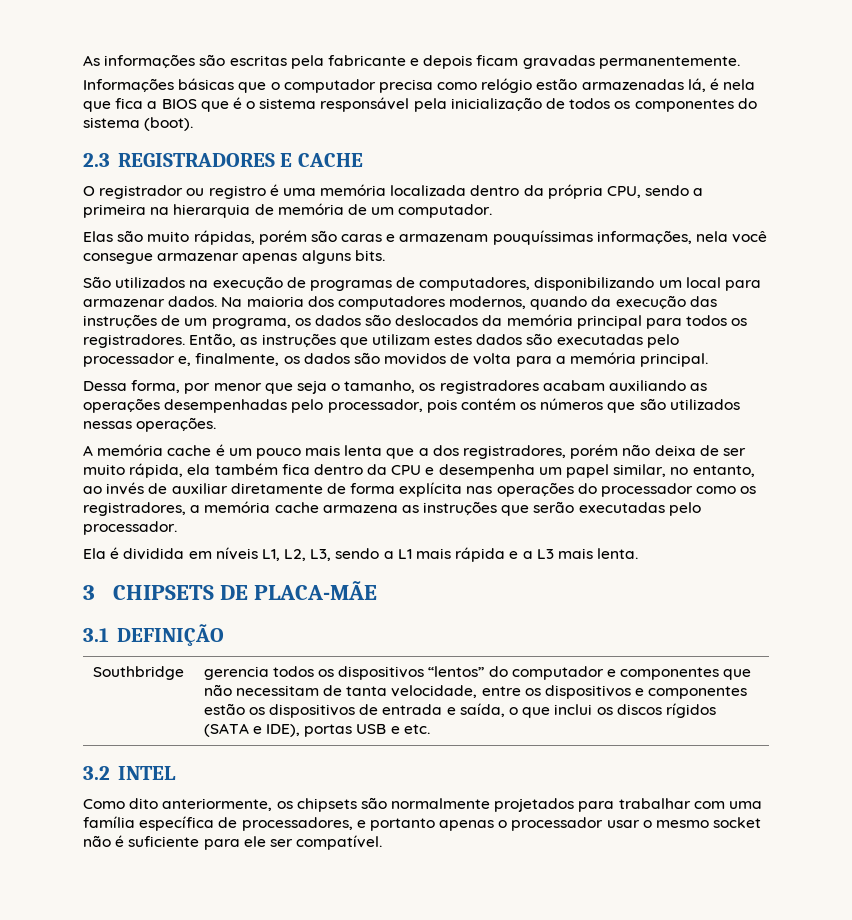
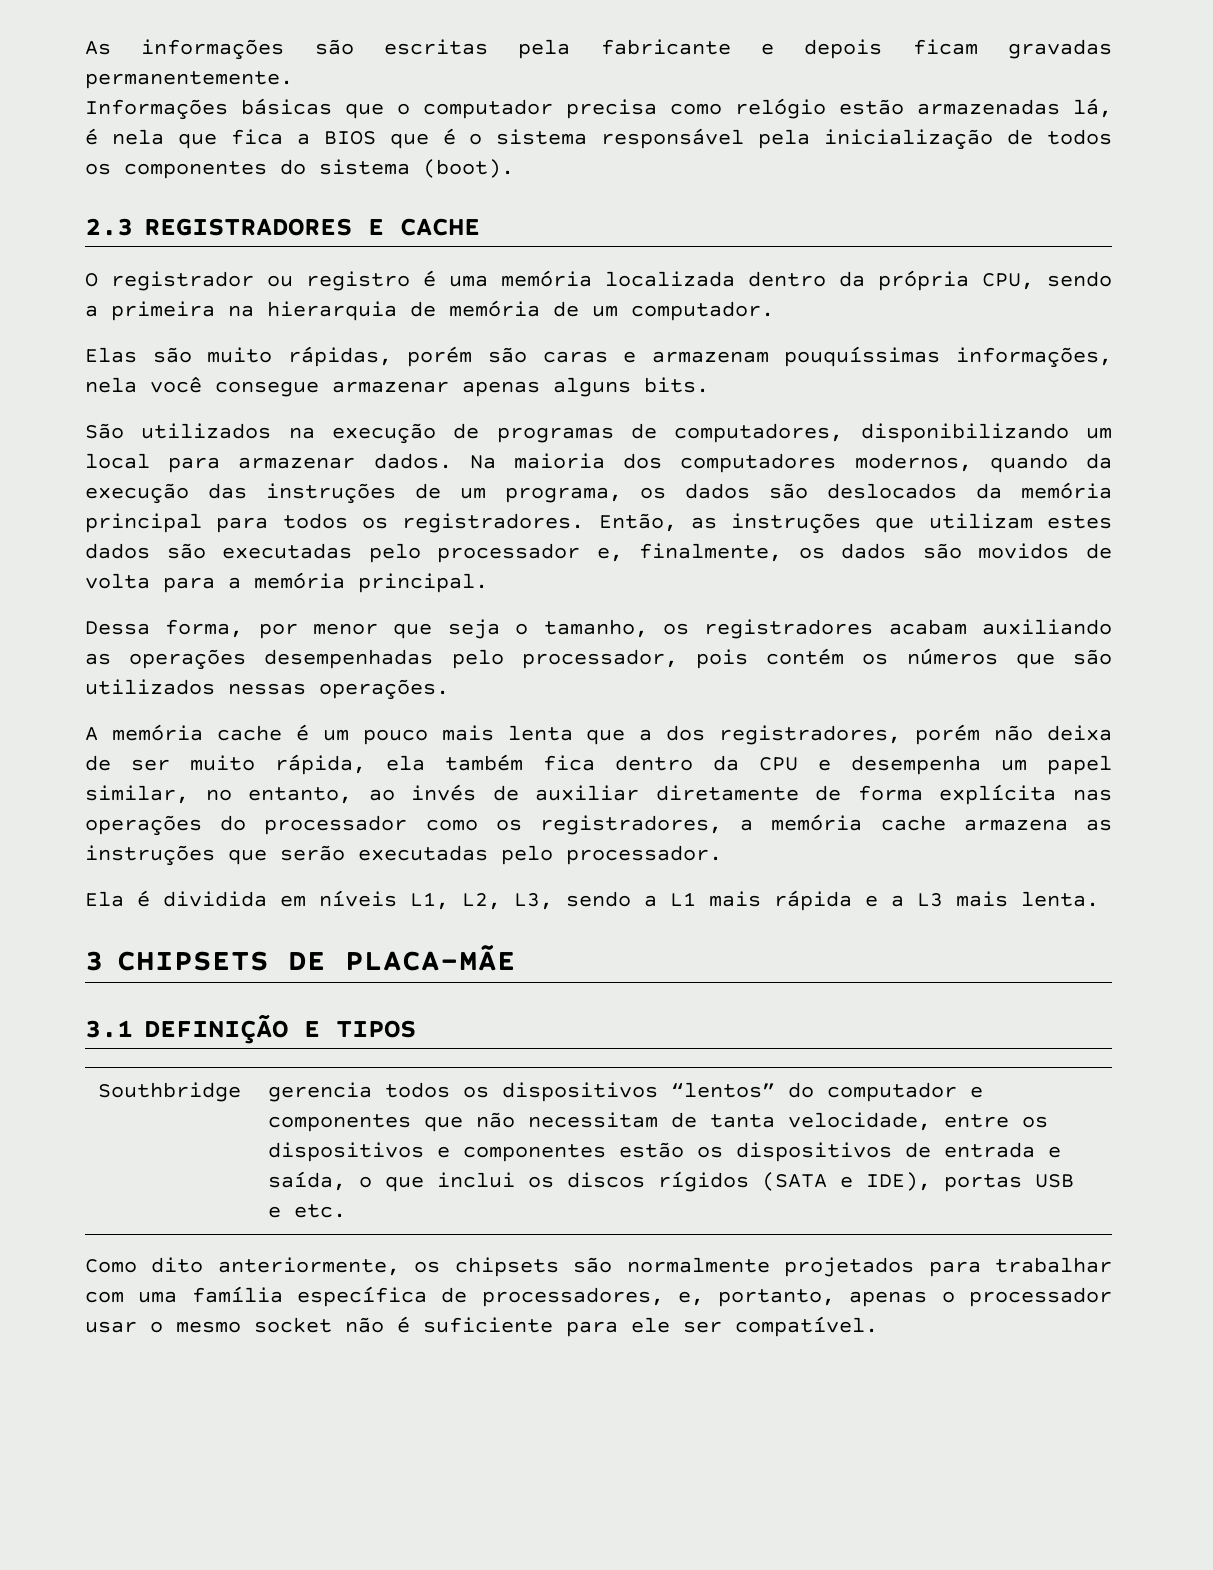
- 3.1 DEFINIÇÃO
+ 3.1 DEFINIÇÃO E TIPOS
- 3.2 INTEL
- Como dito anteriormente, os chipsets são normalmente projetados para trabalhar com uma família específica de processadores, e portanto apenas o processador usar o mesmo socket não é suficiente para ele ser compatível.
+ Como dito anteriormente, os chipsets são normalmente projetados para trabalhar com uma família específica de processadores, e, portanto, apenas o processador usar o mesmo socket não é suficiente para ele ser compatível.

